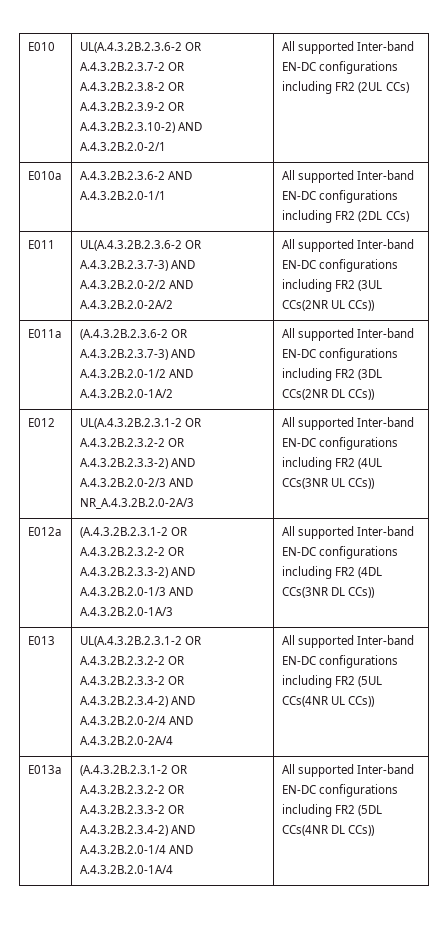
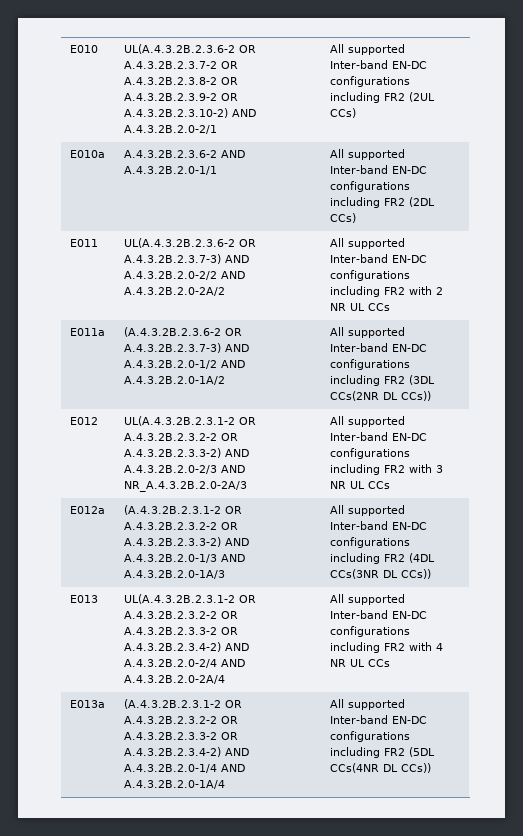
- E011 | UL(A.4.3.2B.2.3.6-2 OR A.4.3.2B.2.3.7-3) AND A.4.3.2B.2.0-2/2 AND A.4.3.2B.2.0-2A/2 | All supported Inter-band EN-DC configurations including FR2 (3UL CCs(2NR UL CCs))
+ E011 | UL(A.4.3.2B.2.3.6-2 OR A.4.3.2B.2.3.7-3) AND A.4.3.2B.2.0-2/2 AND A.4.3.2B.2.0-2A/2 | All supported Inter-band EN-DC configurations including FR2 with 2 NR UL CCs
- E012 | UL(A.4.3.2B.2.3.1-2 OR A.4.3.2B.2.3.2-2 OR A.4.3.2B.2.3.3-2) AND A.4.3.2B.2.0-2/3 AND NR_A.4.3.2B.2.0-2A/3 | All supported Inter-band EN-DC configurations including FR2 (4UL CCs(3NR UL CCs))
+ E012 | UL(A.4.3.2B.2.3.1-2 OR A.4.3.2B.2.3.2-2 OR A.4.3.2B.2.3.3-2) AND A.4.3.2B.2.0-2/3 AND NR_A.4.3.2B.2.0-2A/3 | All supported Inter-band EN-DC configurations including FR2 with 3 NR UL CCs
- E013 | UL(A.4.3.2B.2.3.1-2 OR A.4.3.2B.2.3.2-2 OR A.4.3.2B.2.3.3-2 OR A.4.3.2B.2.3.4-2) AND A.4.3.2B.2.0-2/4 AND A.4.3.2B.2.0-2A/4 | All supported Inter-band EN-DC configurations including FR2 (5UL CCs(4NR UL CCs))
+ E013 | UL(A.4.3.2B.2.3.1-2 OR A.4.3.2B.2.3.2-2 OR A.4.3.2B.2.3.3-2 OR A.4.3.2B.2.3.4-2) AND A.4.3.2B.2.0-2/4 AND A.4.3.2B.2.0-2A/4 | All supported Inter-band EN-DC configurations including FR2 with 4 NR UL CCs

